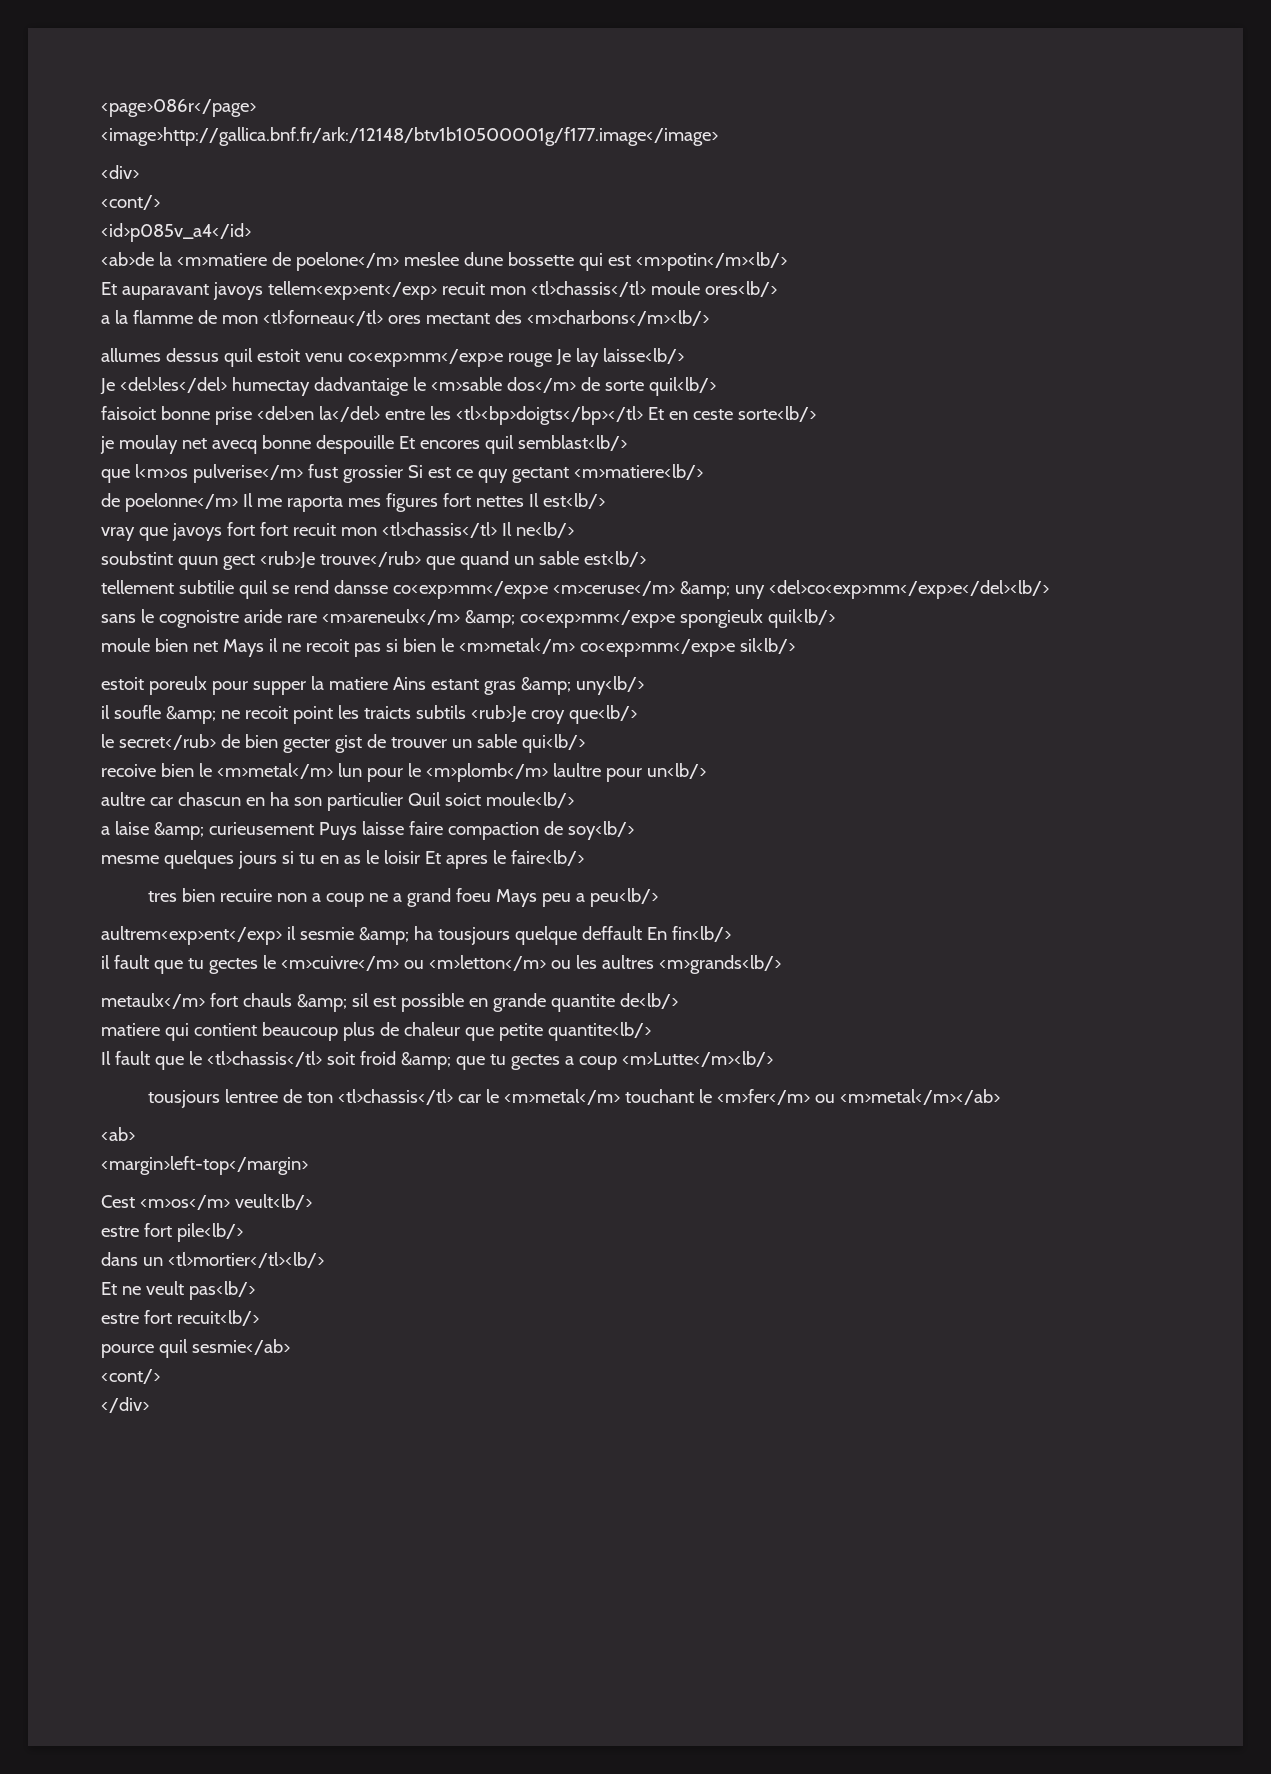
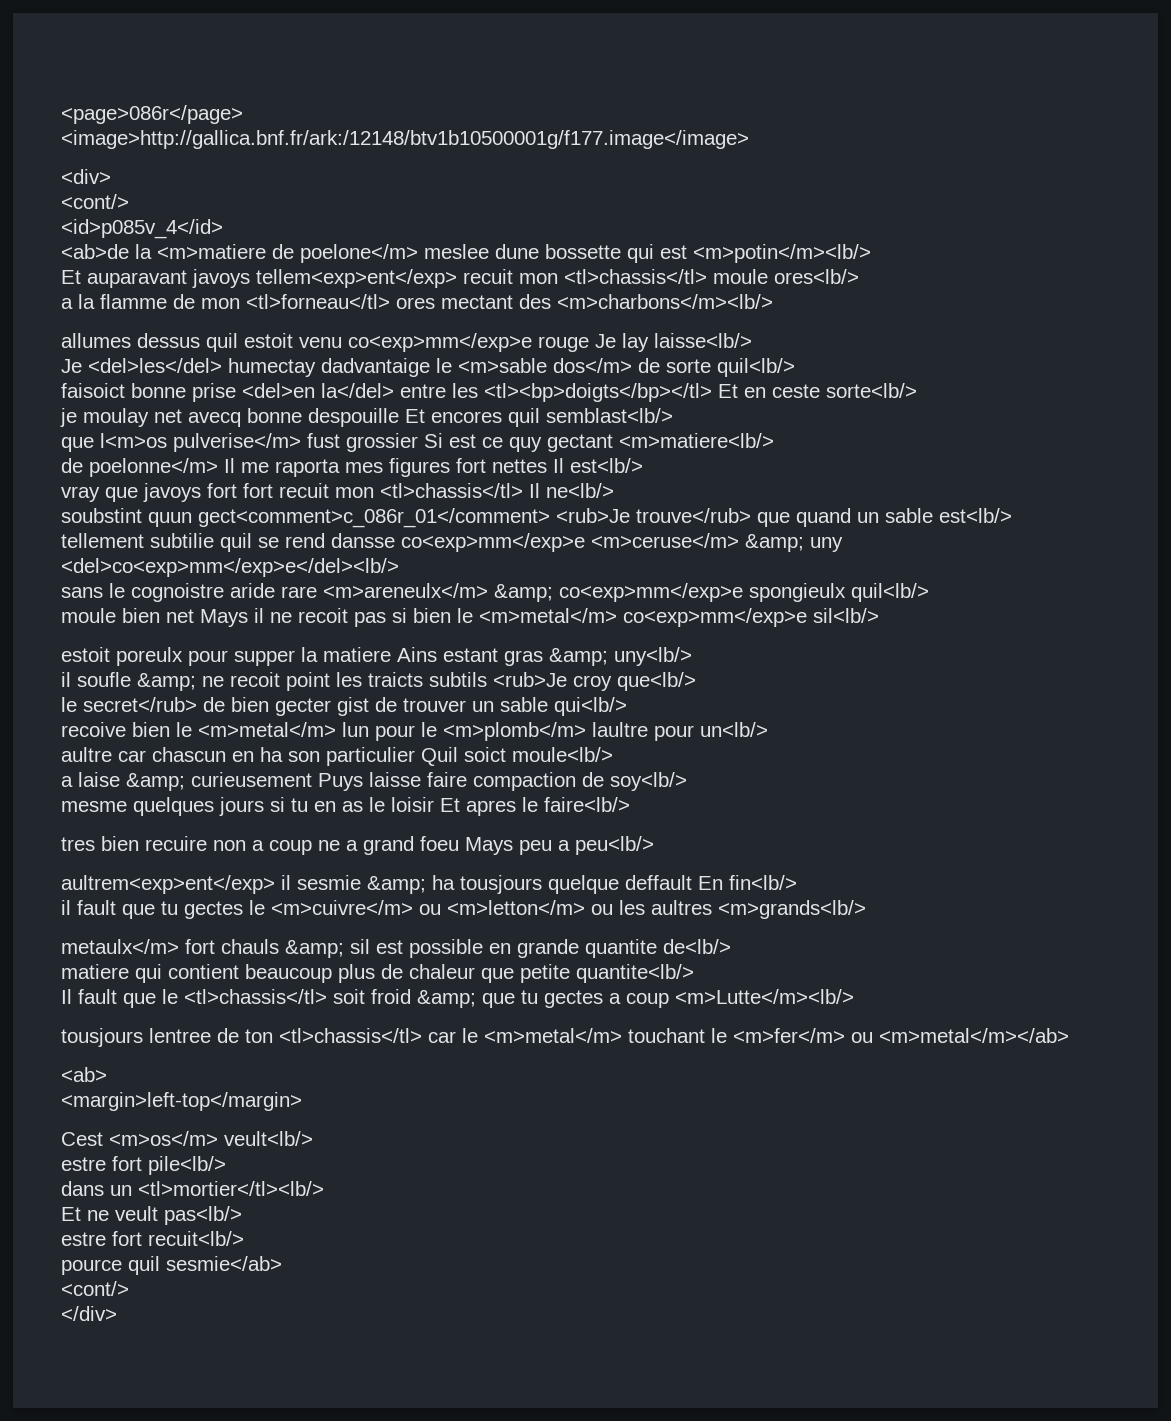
- <id>p085v_a4</id>
+ <id>p085v_4</id>
- soubstint quun gect <rub>Je trouve</rub> que quand un sable est<lb/>
+ soubstint quun gect<comment>c_086r_01</comment> <rub>Je trouve</rub> que quand un sable est<lb/>

